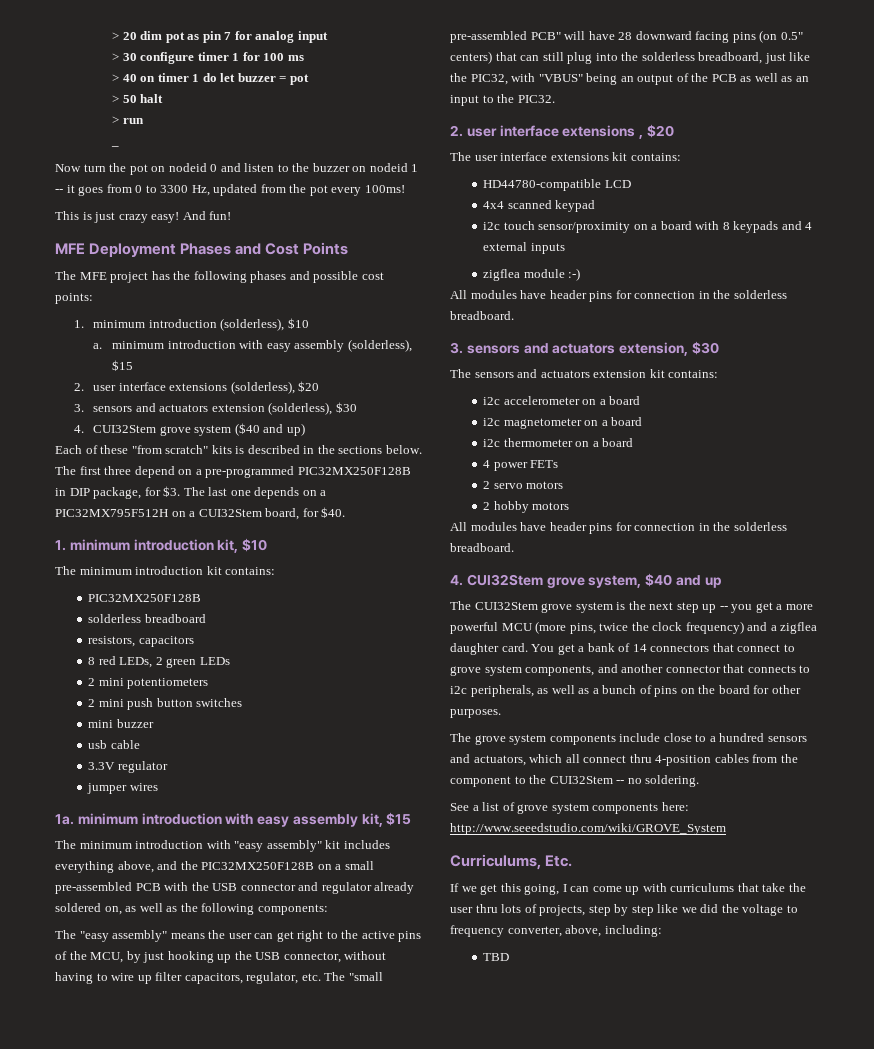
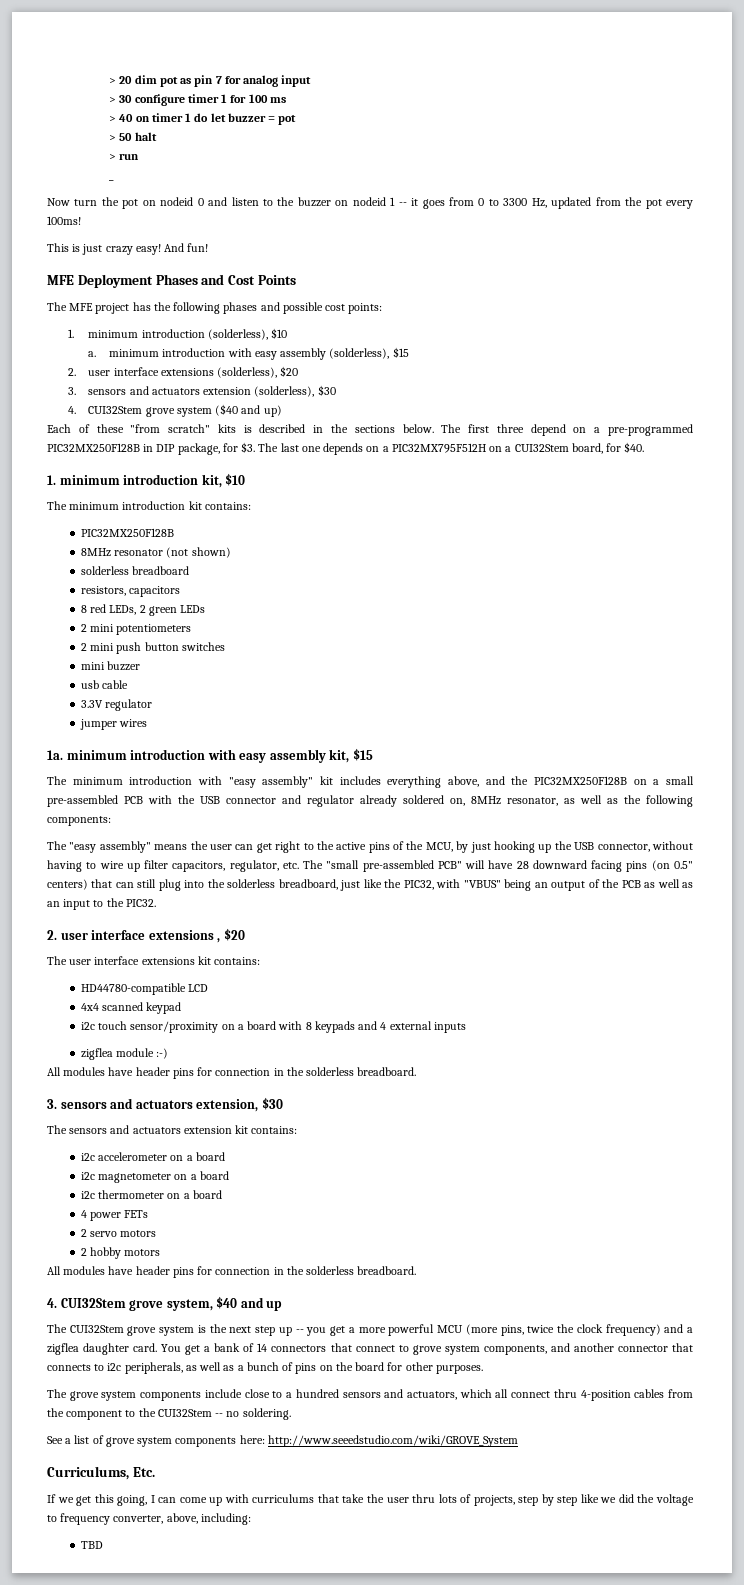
+ 8MHz resonator (not shown)
- The minimum introduction with "easy assembly" kit includes everything above, and the PIC32MX250F128B on a small pre-assembled PCB with the USB connector and regulator already soldered on, as well as the following components:
+ The minimum introduction with "easy assembly" kit includes everything above, and the PIC32MX250F128B on a small pre-assembled PCB with the USB connector and regulator already soldered on, 8MHz resonator, as well as the following components:

